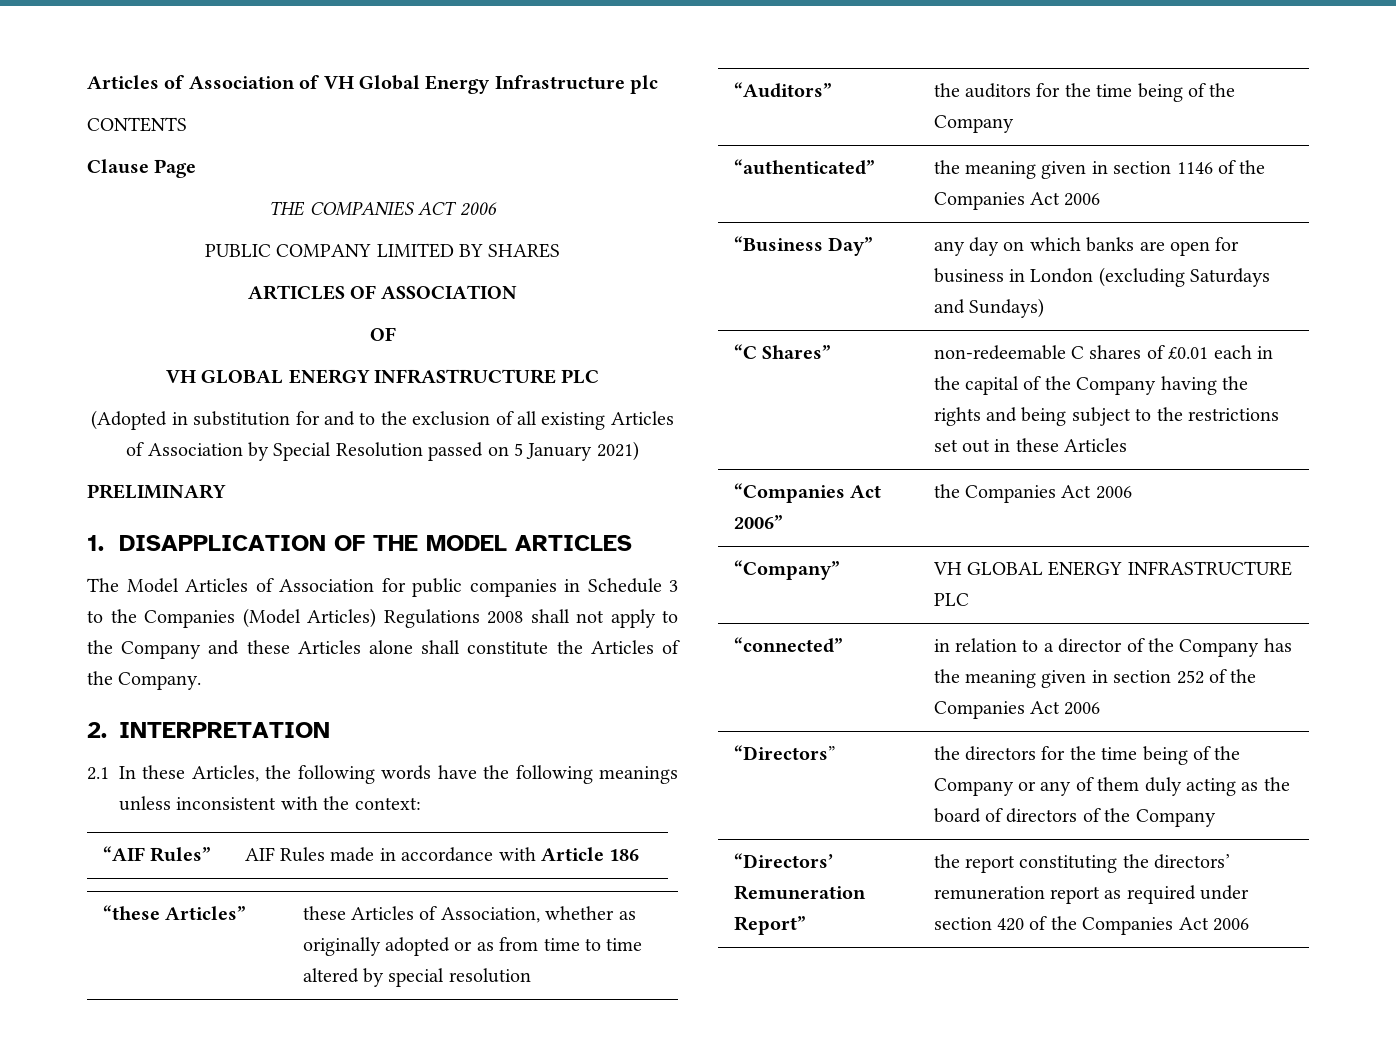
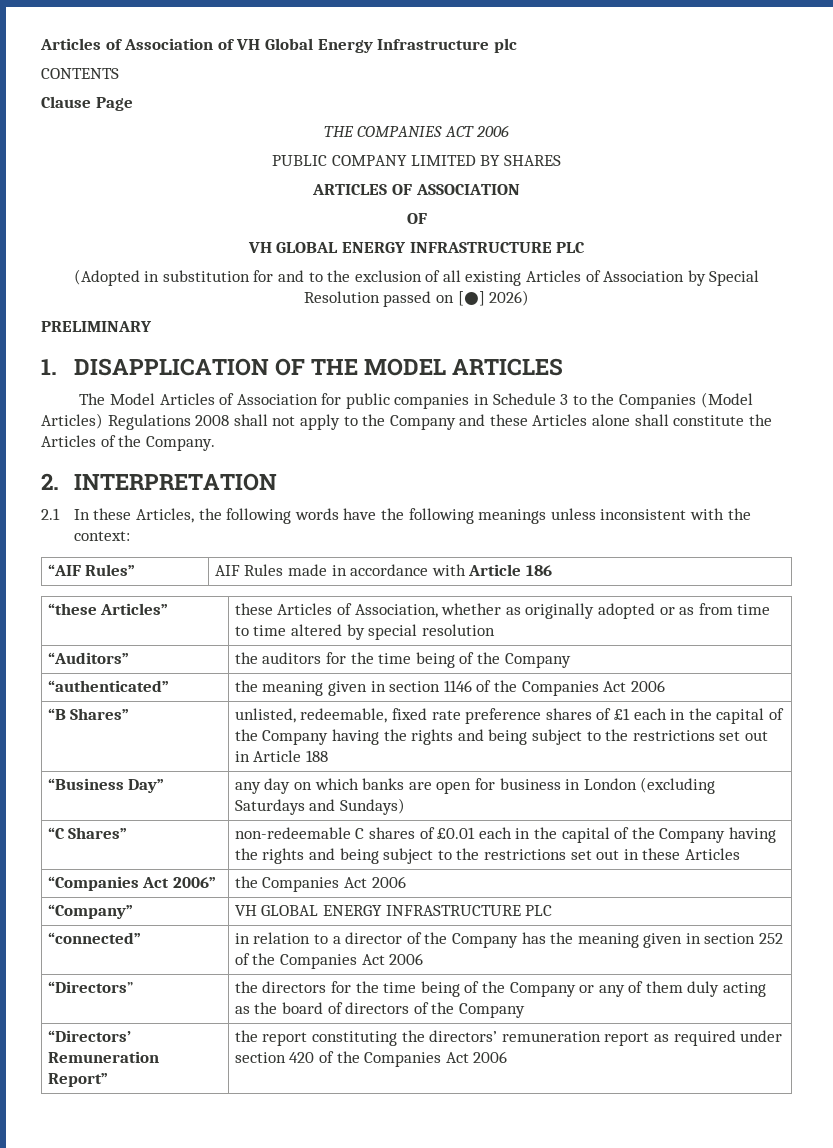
- (Adopted in substitution for and to the exclusion of all existing Articles of Association by Special Resolution passed on 5 January 2021)
+ (Adopted in substitution for and to the exclusion of all existing Articles of Association by Special Resolution passed on [●] 2026)
+ “B Shares” | unlisted, redeemable, fixed rate preference shares of £1 each in the capital of the Company having the rights and being subject to the restrictions set out in Article 188

